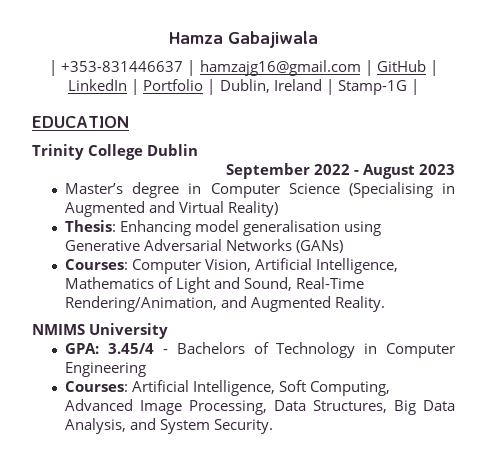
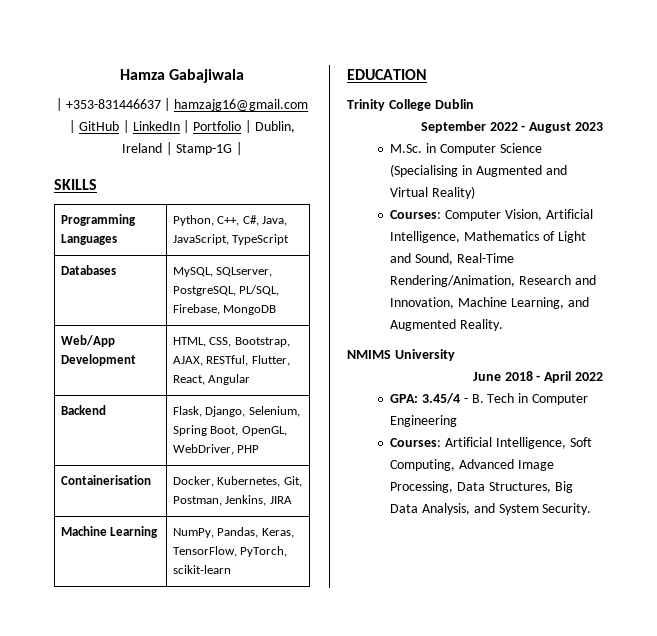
+ SKILLS
+ Programming Languages | Python, C++, C#, Java, JavaScript, TypeScript
+ Databases | MySQL, SQLserver, PostgreSQL, PL/SQL, Firebase, MongoDB
+ Web/App Development | HTML, CSS, Bootstrap, AJAX, RESTful, Flutter, React, Angular
+ Backend | Flask, Django, Selenium, Spring Boot, OpenGL, WebDriver, PHP
+ Containerisation | Docker, Kubernetes, Git, Postman, Jenkins, JIRA
+ Machine Learning | NumPy, Pandas, Keras, TensorFlow, PyTorch, scikit-learn
- Master’s degree in Computer Science (Specialising in Augmented and Virtual Reality)
+ M.Sc. in Computer Science (Specialising in Augmented and Virtual Reality)
- Thesis: Enhancing model generalisation using Generative Adversarial Networks (GANs)
- Courses: Computer Vision, Artificial Intelligence, Mathematics of Light and Sound, Real-Time Rendering/Animation, and Augmented Reality.
+ Courses: Computer Vision, Artificial Intelligence, Mathematics of Light and Sound, Real-Time Rendering/Animation, Research and Innovation, Machine Learning, and Augmented Reality.
+ June 2018 - April 2022
- GPA: 3.45/4 - Bachelors of Technology in Computer Engineering
+ GPA: 3.45/4 - B. Tech in Computer Engineering

